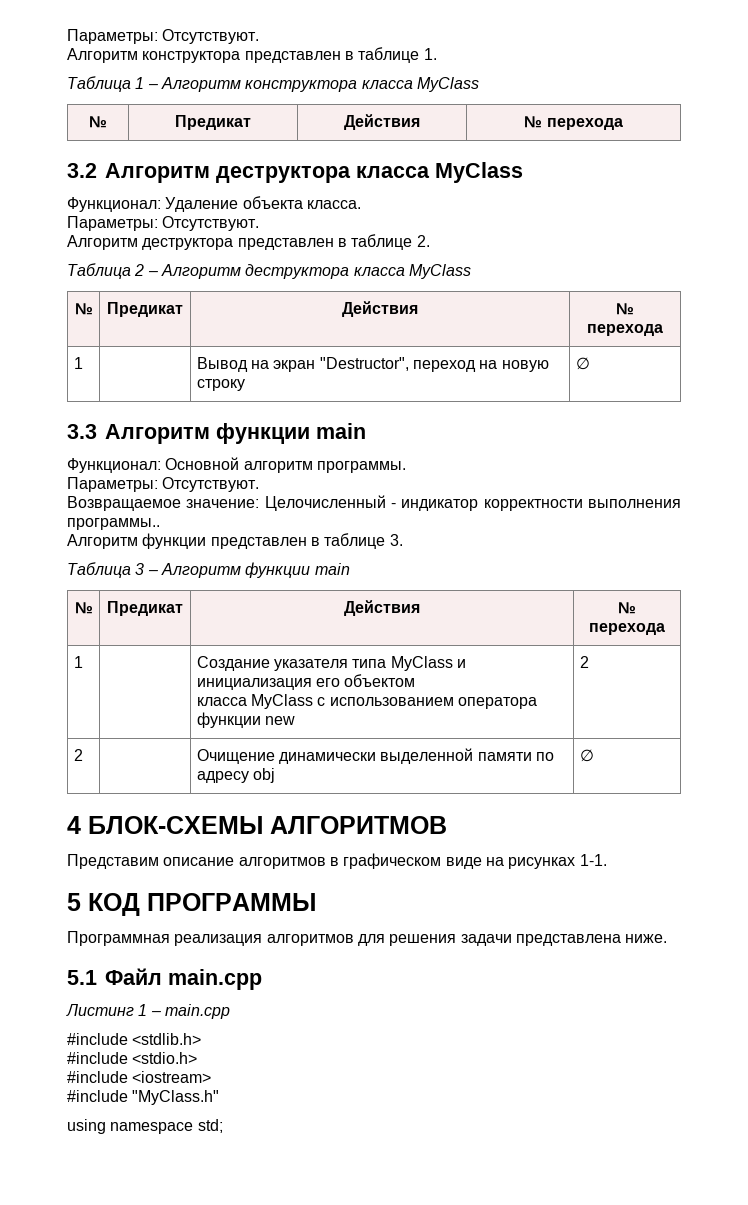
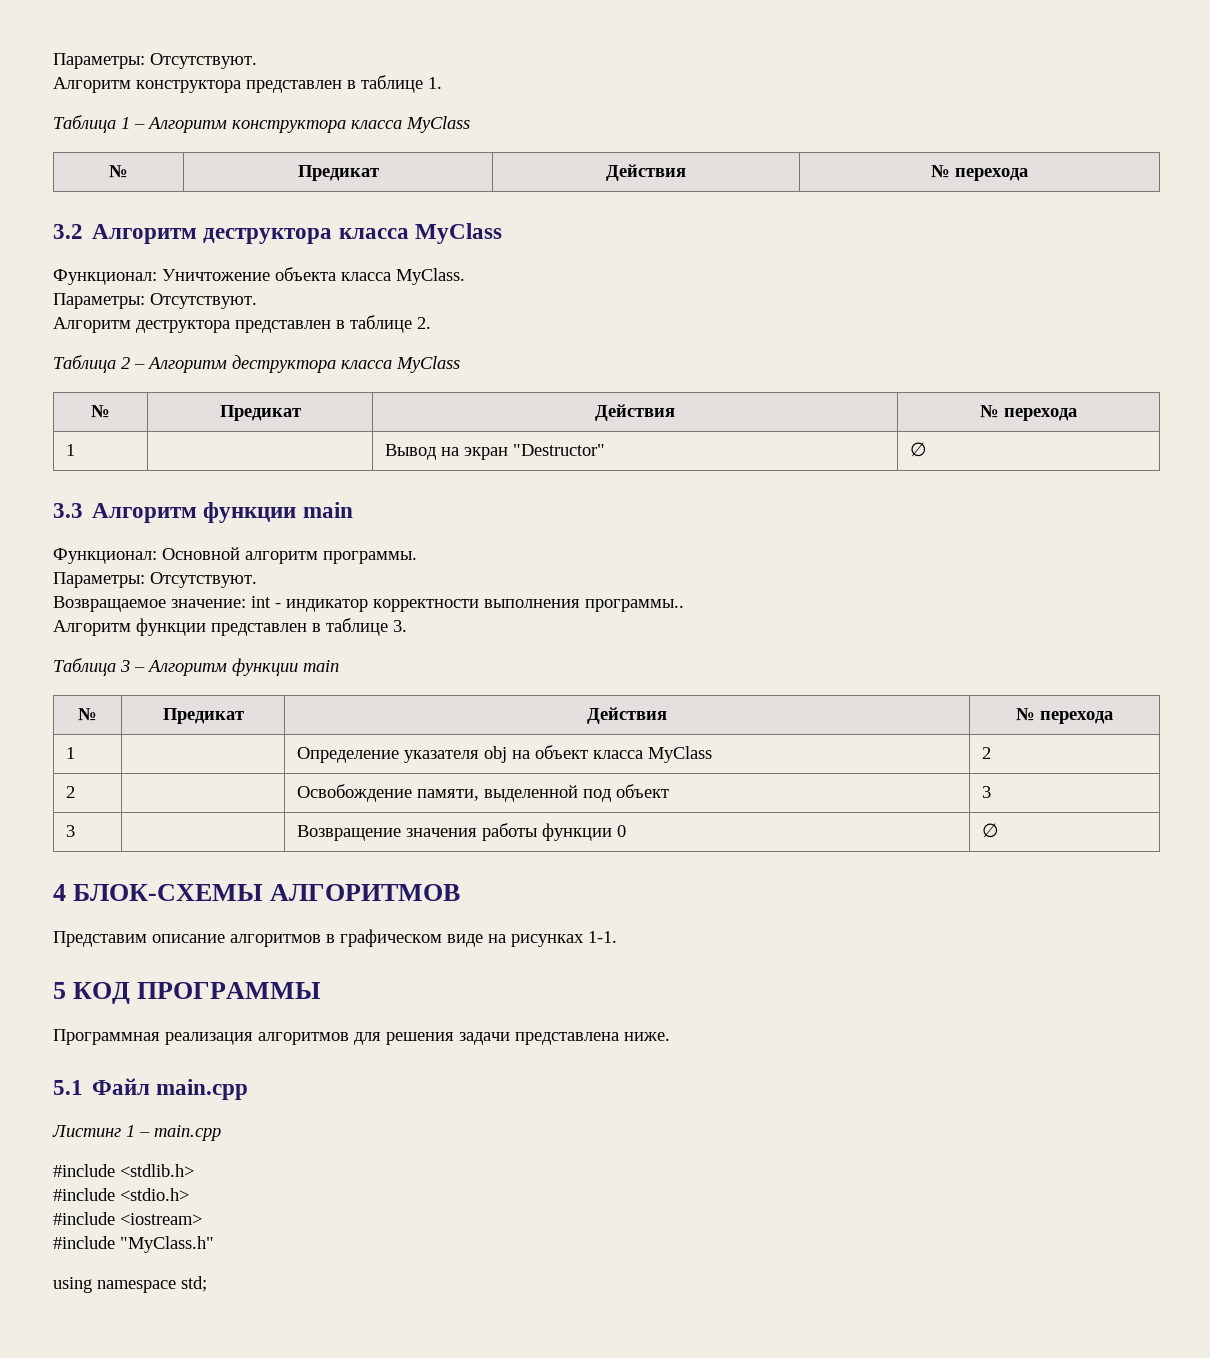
- Функционал: Удаление объекта класса.
+ Функционал: Уничтожение объекта класса MyClass.
- 1 | | Вывод на экран "Destructor", переход на новую строку | ∅
+ 1 | | Вывод на экран "Destructor" | ∅
- Возвращаемое значение: Целочисленный - индикатор корректности выполнения программы..
+ Возвращаемое значение: int - индикатор корректности выполнения программы..
- 1 | | Создание указателя типа MyClass и инициализация его объектом
- класса MyClass с использованием оператора функции new | 2
- 2 | | Очищение динамически выделенной памяти по адресу obj | ∅
+ 1 | | Определение указателя obj на объект класса MyClass | 2
+ 2 | | Освобождение памяти, выделенной под объект | 3
+ 3 | | Возвращение значения работы функции 0 | ∅

